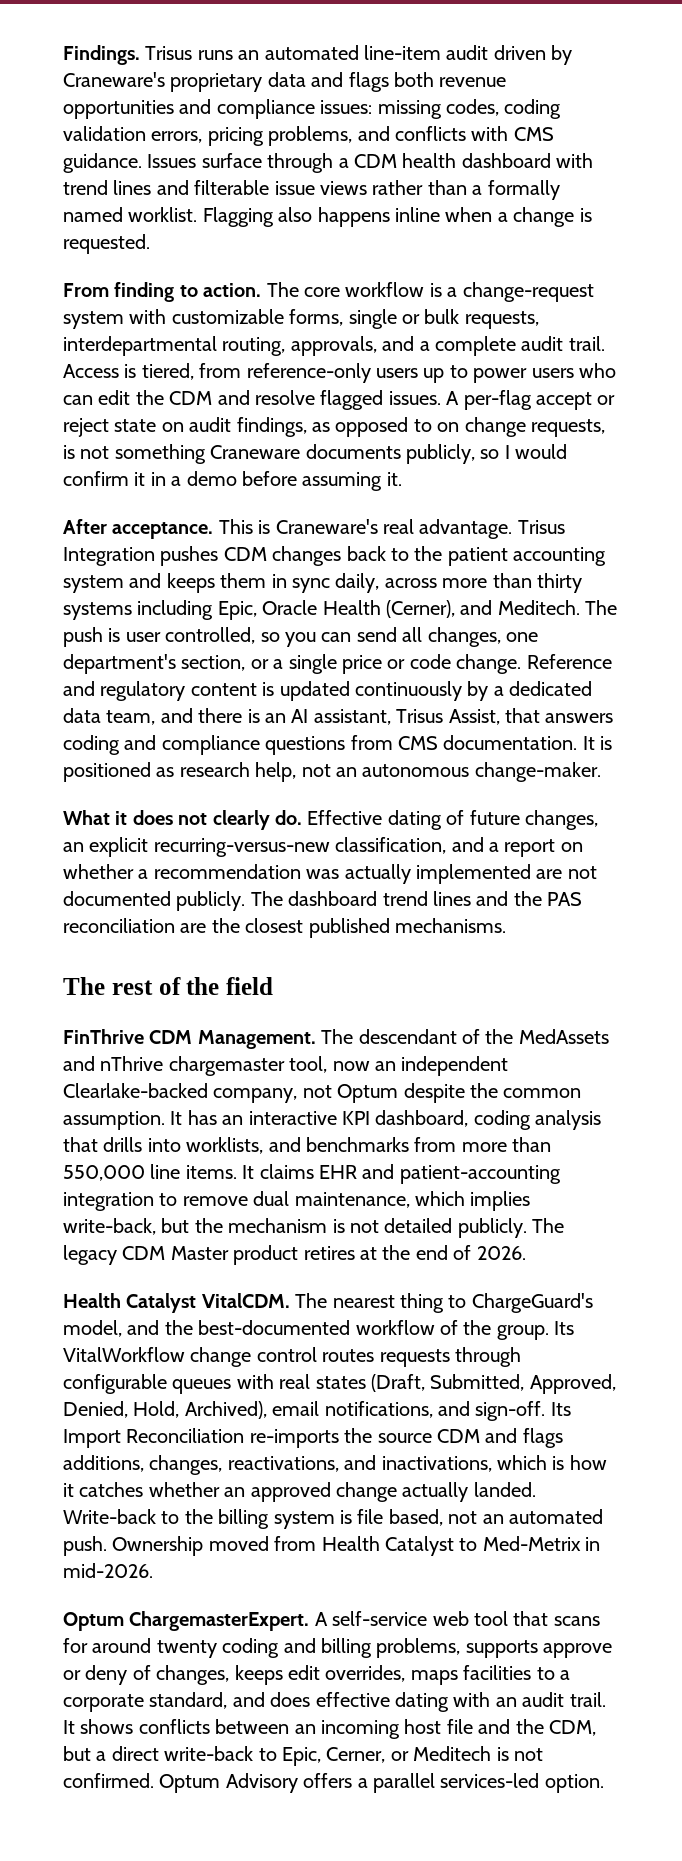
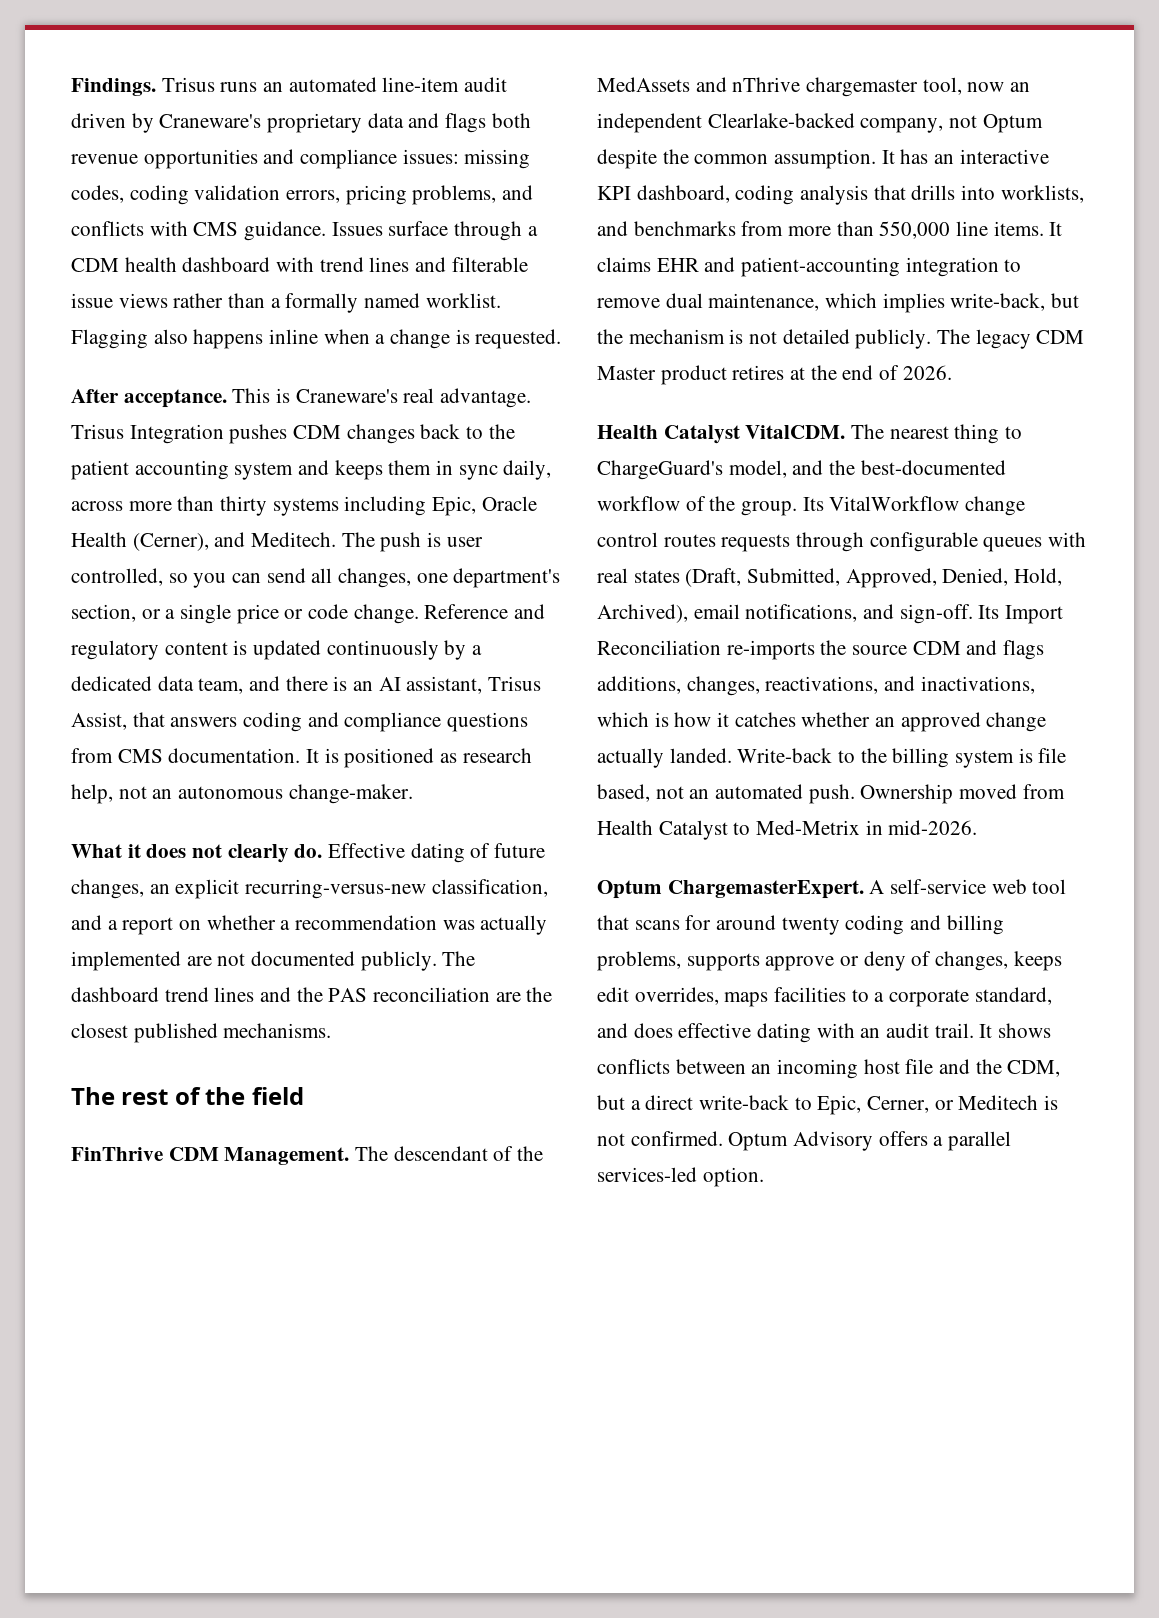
- From finding to action. The core workflow is a change-request system with customizable forms, single or bulk requests, interdepartmental routing, approvals, and a complete audit trail. Access is tiered, from reference-only users up to power users who can edit the CDM and resolve flagged issues. A per-flag accept or reject state on audit findings, as opposed to on change requests, is not something Craneware documents publicly, so I would confirm it in a demo before assuming it.

